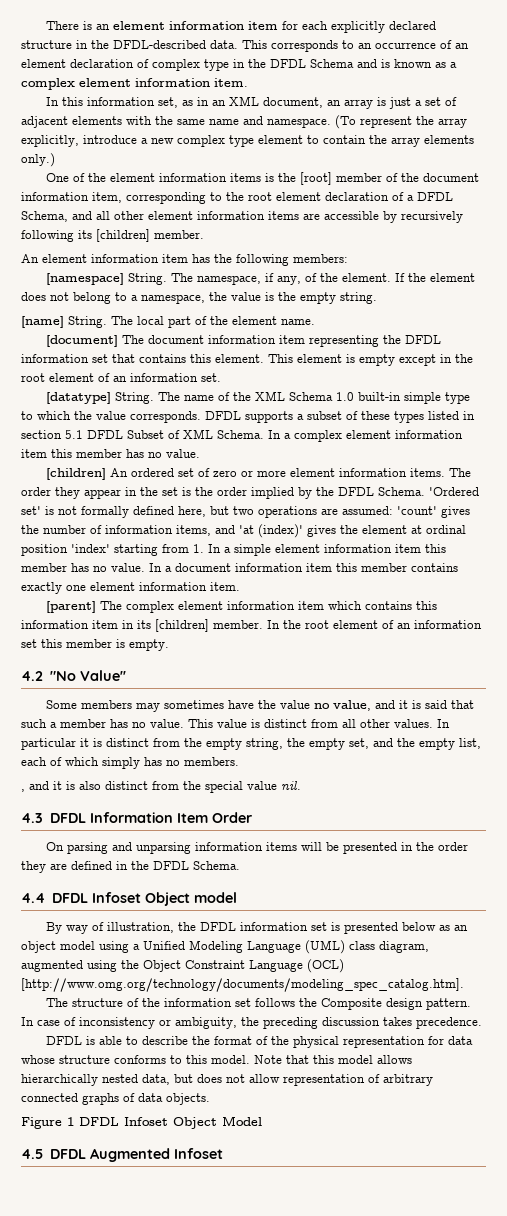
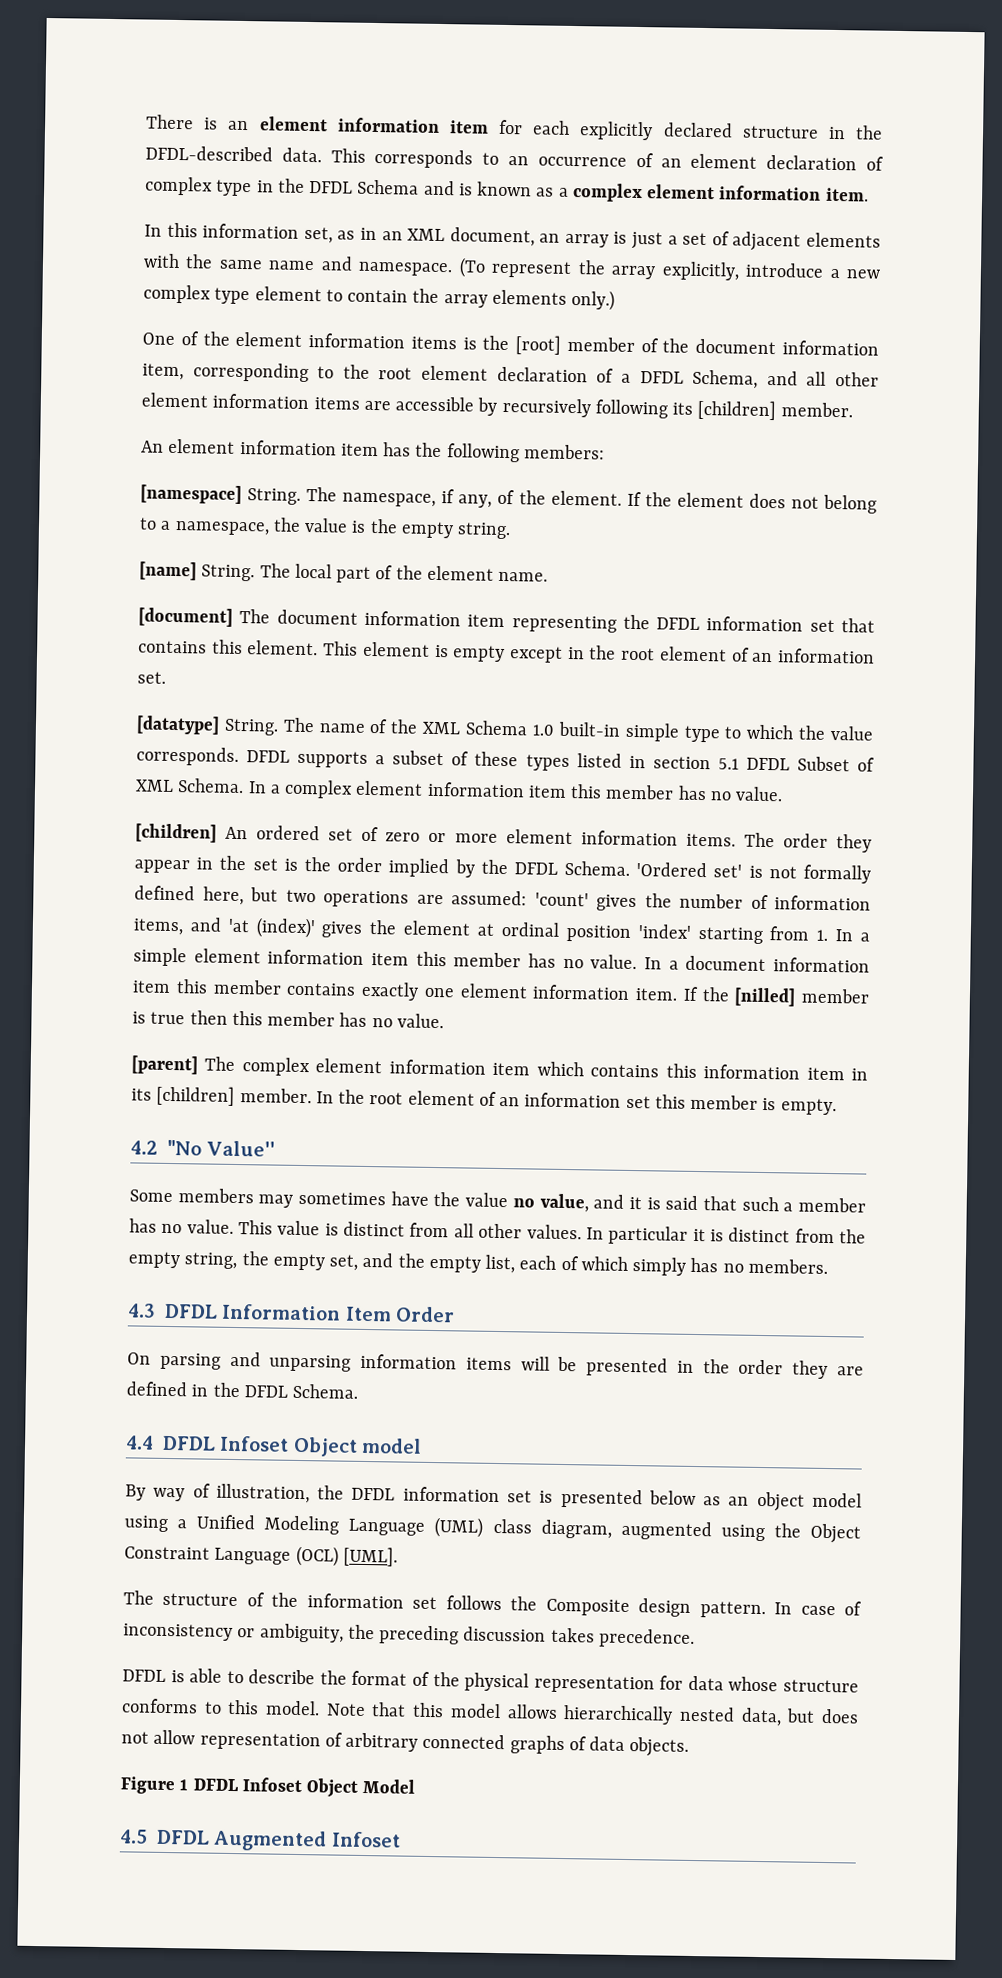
+ If the [nilled] member is true then this member has no value.
- , and it is also distinct from the special value nil.
- By way of illustration, the DFDL information set is presented below as an object model using a Unified Modeling Language (UML) class diagram, augmented using the Object Constraint Language (OCL) [http://www.omg.org/technology/documents/modeling_spec_catalog.htm].
+ By way of illustration, the DFDL information set is presented below as an object model using a Unified Modeling Language (UML) class diagram, augmented using the Object Constraint Language (OCL) [UML].

